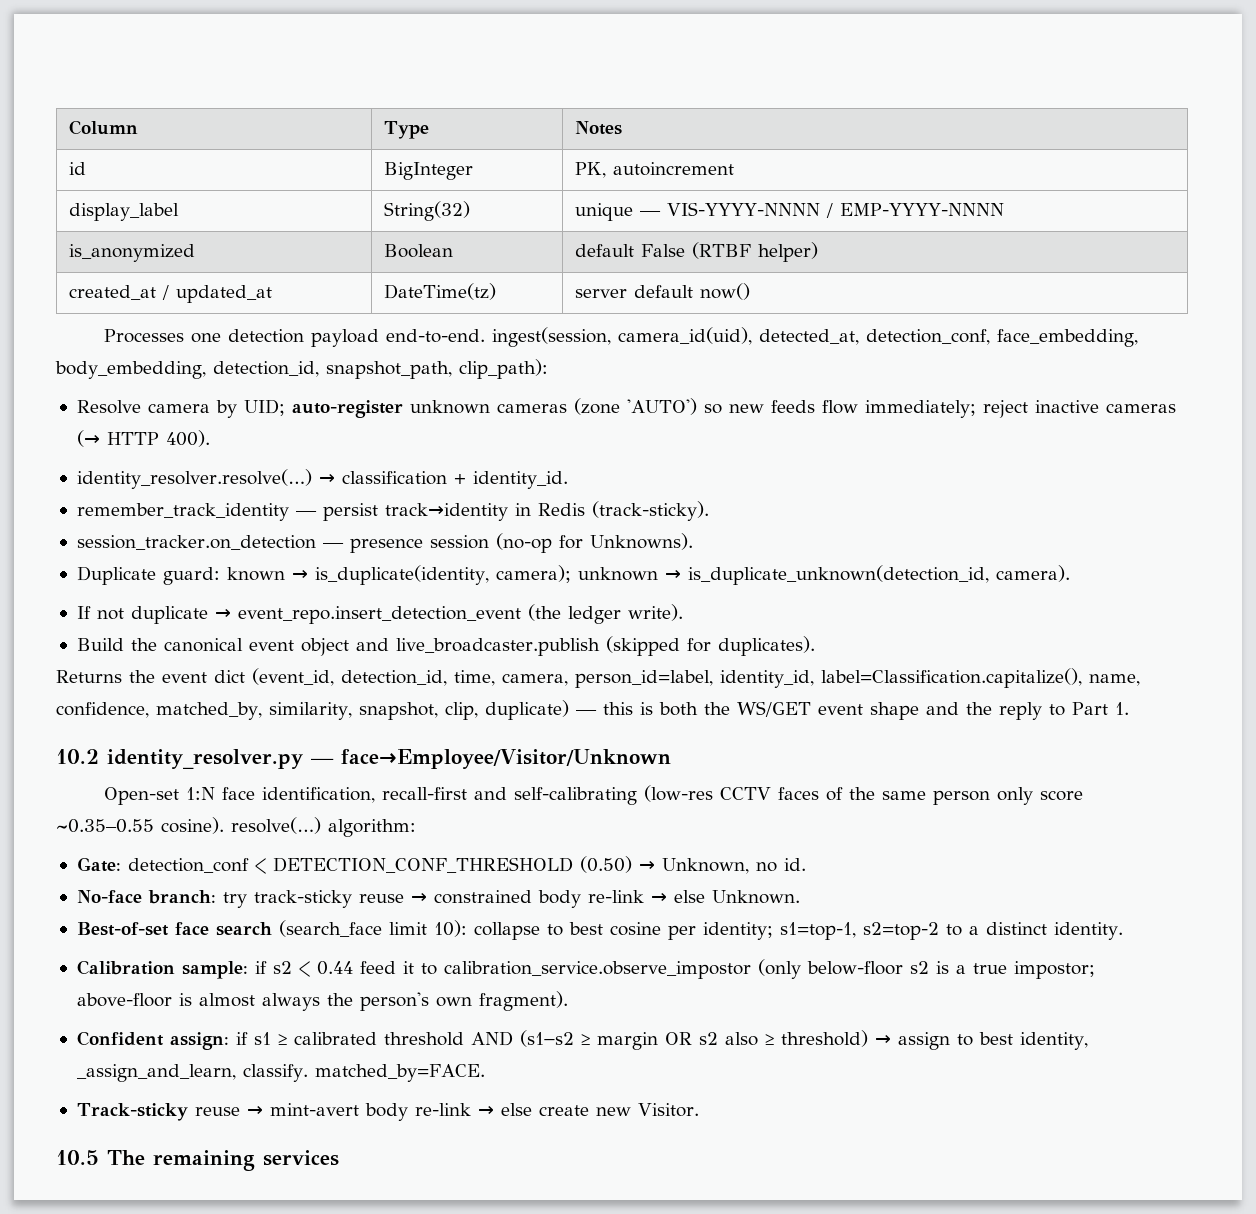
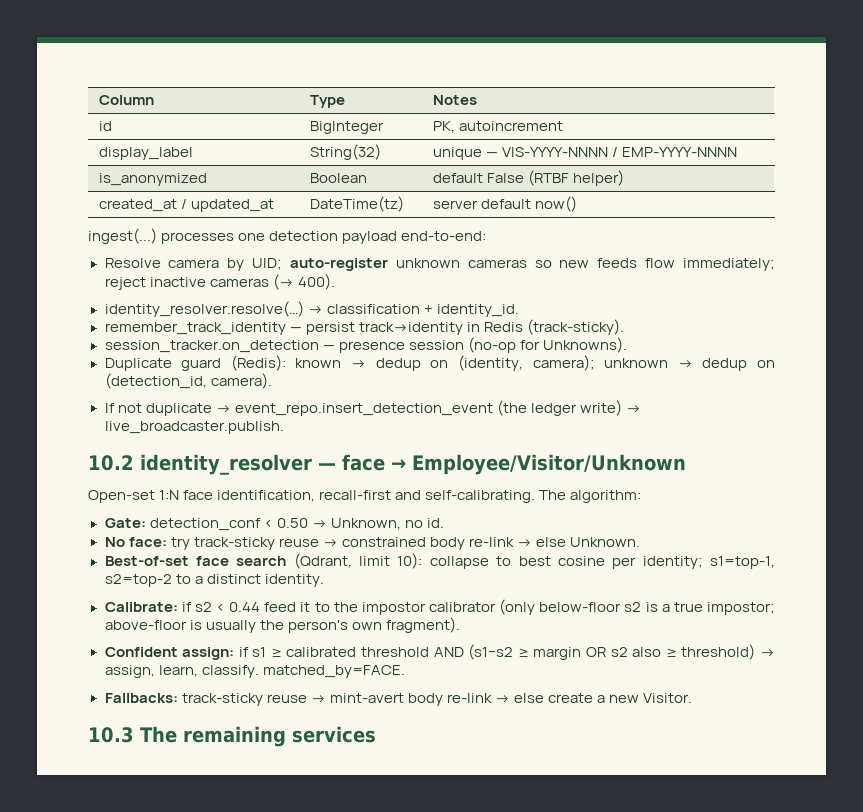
- Processes one detection payload end-to-end. ingest(session, camera_id(uid), detected_at, detection_conf, face_embedding, body_embedding, detection_id, snapshot_path, clip_path):
+ ingest(...) processes one detection payload end-to-end:
- Resolve camera by UID; auto-register unknown cameras (zone 'AUTO') so new feeds flow immediately; reject inactive cameras (→ HTTP 400).
+ Resolve camera by UID; auto-register unknown cameras so new feeds flow immediately; reject inactive cameras (→ 400).
- Duplicate guard: known → is_duplicate(identity, camera); unknown → is_duplicate_unknown(detection_id, camera).
+ Duplicate guard (Redis): known → dedup on (identity, camera); unknown → dedup on (detection_id, camera).
- If not duplicate → event_repo.insert_detection_event (the ledger write).
- Build the canonical event object and live_broadcaster.publish (skipped for duplicates).
- Returns the event dict (event_id, detection_id, time, camera, person_id=label, identity_id, label=Classification.capitalize(), name, confidence, matched_by, similarity, snapshot, clip, duplicate) — this is both the WS/GET event shape and the reply to Part 1.
- 10.2 identity_resolver.py — face→Employee/Visitor/Unknown
+ If not duplicate → event_repo.insert_detection_event (the ledger write) → live_broadcaster.publish.
+ 10.2 identity_resolver — face → Employee/Visitor/Unknown
- Open-set 1:N face identification, recall-first and self-calibrating (low-res CCTV faces of the same person only score ~0.35–0.55 cosine). resolve(…) algorithm:
+ Open-set 1:N face identification, recall-first and self-calibrating. The algorithm:
- Gate: detection_conf < DETECTION_CONF_THRESHOLD (0.50) → Unknown, no id.
+ Gate: detection_conf < 0.50 → Unknown, no id.
- No-face branch: try track-sticky reuse → constrained body re-link → else Unknown.
+ No face: try track-sticky reuse → constrained body re-link → else Unknown.
- Best-of-set face search (search_face limit 10): collapse to best cosine per identity; s1=top-1, s2=top-2 to a distinct identity.
+ Best-of-set face search (Qdrant, limit 10): collapse to best cosine per identity; s1=top-1, s2=top-2 to a distinct identity.
- Calibration sample: if s2 < 0.44 feed it to calibration_service.observe_impostor (only below-floor s2 is a true impostor; above-floor is almost always the person's own fragment).
+ Calibrate: if s2 < 0.44 feed it to the impostor calibrator (only below-floor s2 is a true impostor; above-floor is usually the person's own fragment).
- Confident assign: if s1 ≥ calibrated threshold AND (s1−s2 ≥ margin OR s2 also ≥ threshold) → assign to best identity, _assign_and_learn, classify. matched_by=FACE.
+ Confident assign: if s1 ≥ calibrated threshold AND (s1−s2 ≥ margin OR s2 also ≥ threshold) → assign, learn, classify. matched_by=FACE.
- Track-sticky reuse → mint-avert body re-link → else create new Visitor.
+ Fallbacks: track-sticky reuse → mint-avert body re-link → else create a new Visitor.
- 10.5 The remaining services
+ 10.3 The remaining services

